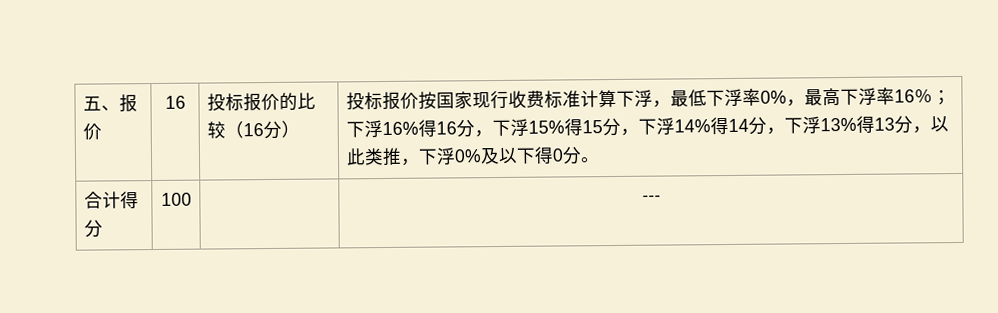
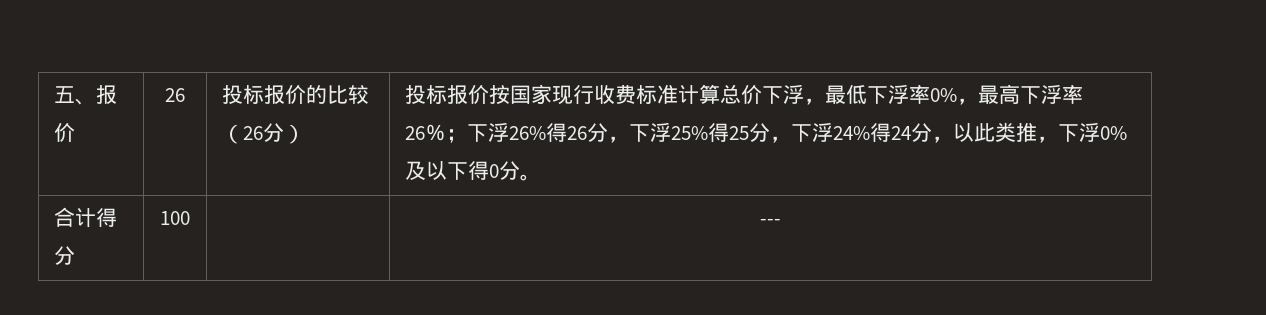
- 五、报价 | 16
+ 五、报价 | 26
- 投标报价的比较（16分）
+ 投标报价的比较（26分）
- 投标报价按国家现行收费标准计算下浮，最低下浮率0%，最高下浮率16％；下浮16%得16分，下浮15%得15分，下浮14%得14分，下浮13%得13分，以此类推，下浮0%及以下得0分。
+ 投标报价按国家现行收费标准计算总价下浮，最低下浮率0%，最高下浮率26％；下浮26%得26分，下浮25%得25分，下浮24%得24分，以此类推，下浮0%及以下得0分。

